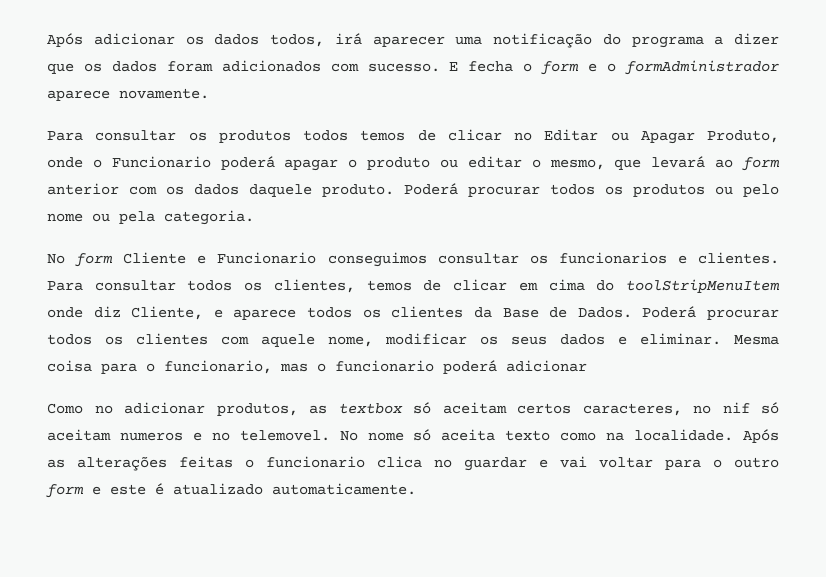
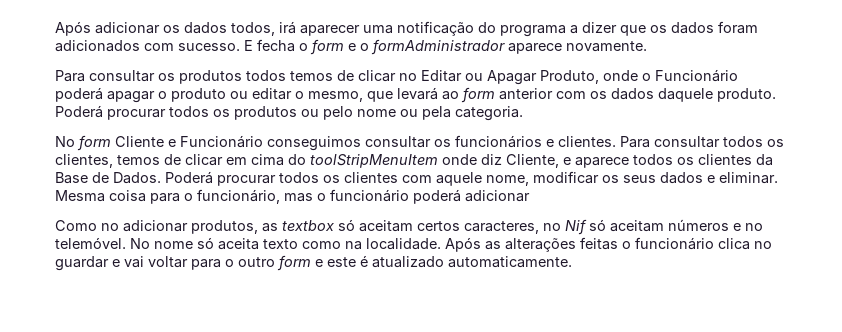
- Para consultar os produtos todos temos de clicar no Editar ou Apagar Produto, onde o Funcionario poderá apagar o produto ou editar o mesmo, que levará ao form anterior com os dados daquele produto.
+ Para consultar os produtos todos temos de clicar no Editar ou Apagar Produto, onde o Funcionário poderá apagar o produto ou editar o mesmo, que levará ao form anterior com os dados daquele produto.
- No form Cliente e Funcionario conseguimos consultar os funcionarios e clientes.
+ No form Cliente e Funcionário conseguimos consultar os funcionários e clientes.
- Mesma coisa para o funcionario, mas o funcionario poderá adicionar
+ Mesma coisa para o funcionário, mas o funcionário poderá adicionar
- Como no adicionar produtos, as textbox só aceitam certos caracteres, no nif só aceitam numeros e no telemovel.
+ Como no adicionar produtos, as textbox só aceitam certos caracteres, no Nif só aceitam números e no telemóvel.
- Após as alterações feitas o funcionario clica no guardar e vai voltar para o outro form e este é atualizado automaticamente.
+ Após as alterações feitas o funcionário clica no guardar e vai voltar para o outro form e este é atualizado automaticamente.

